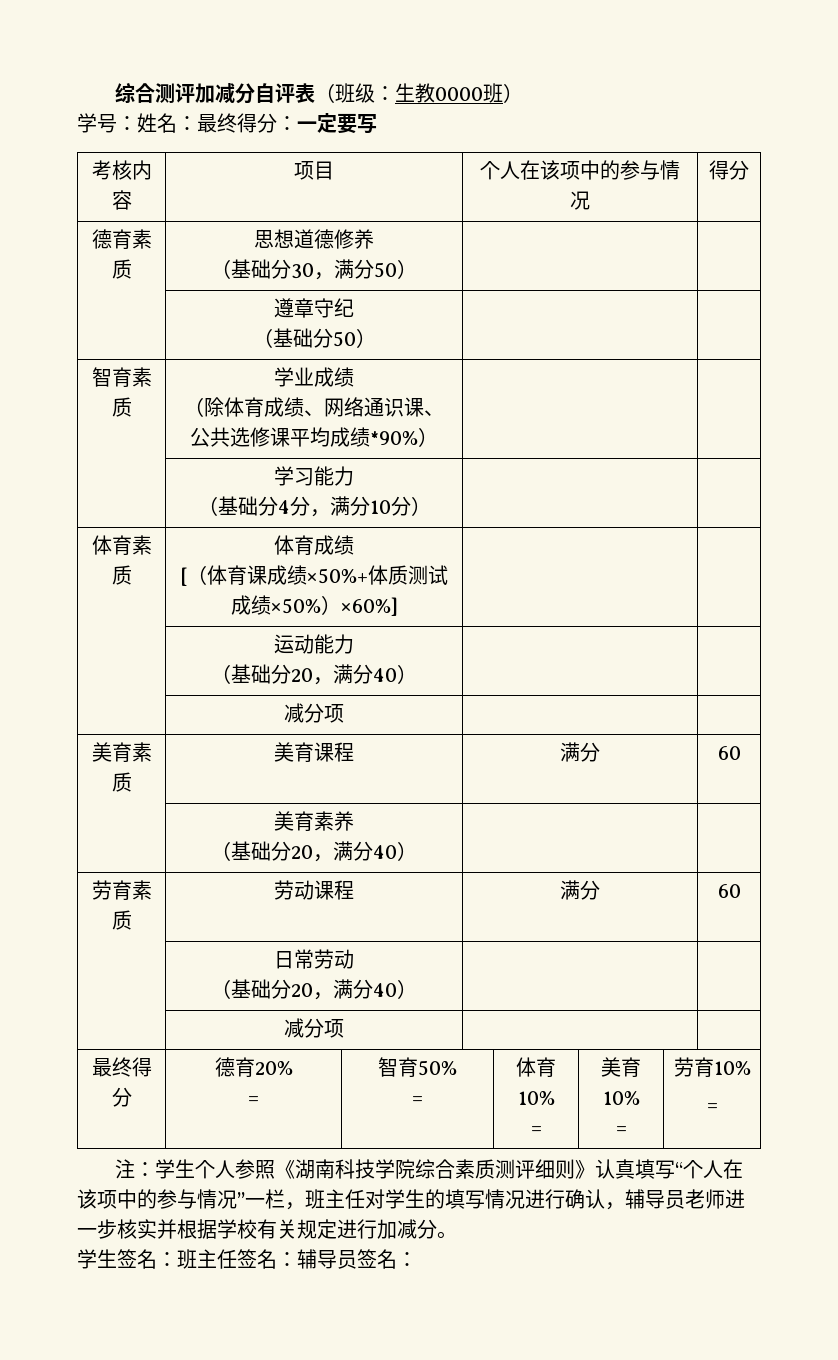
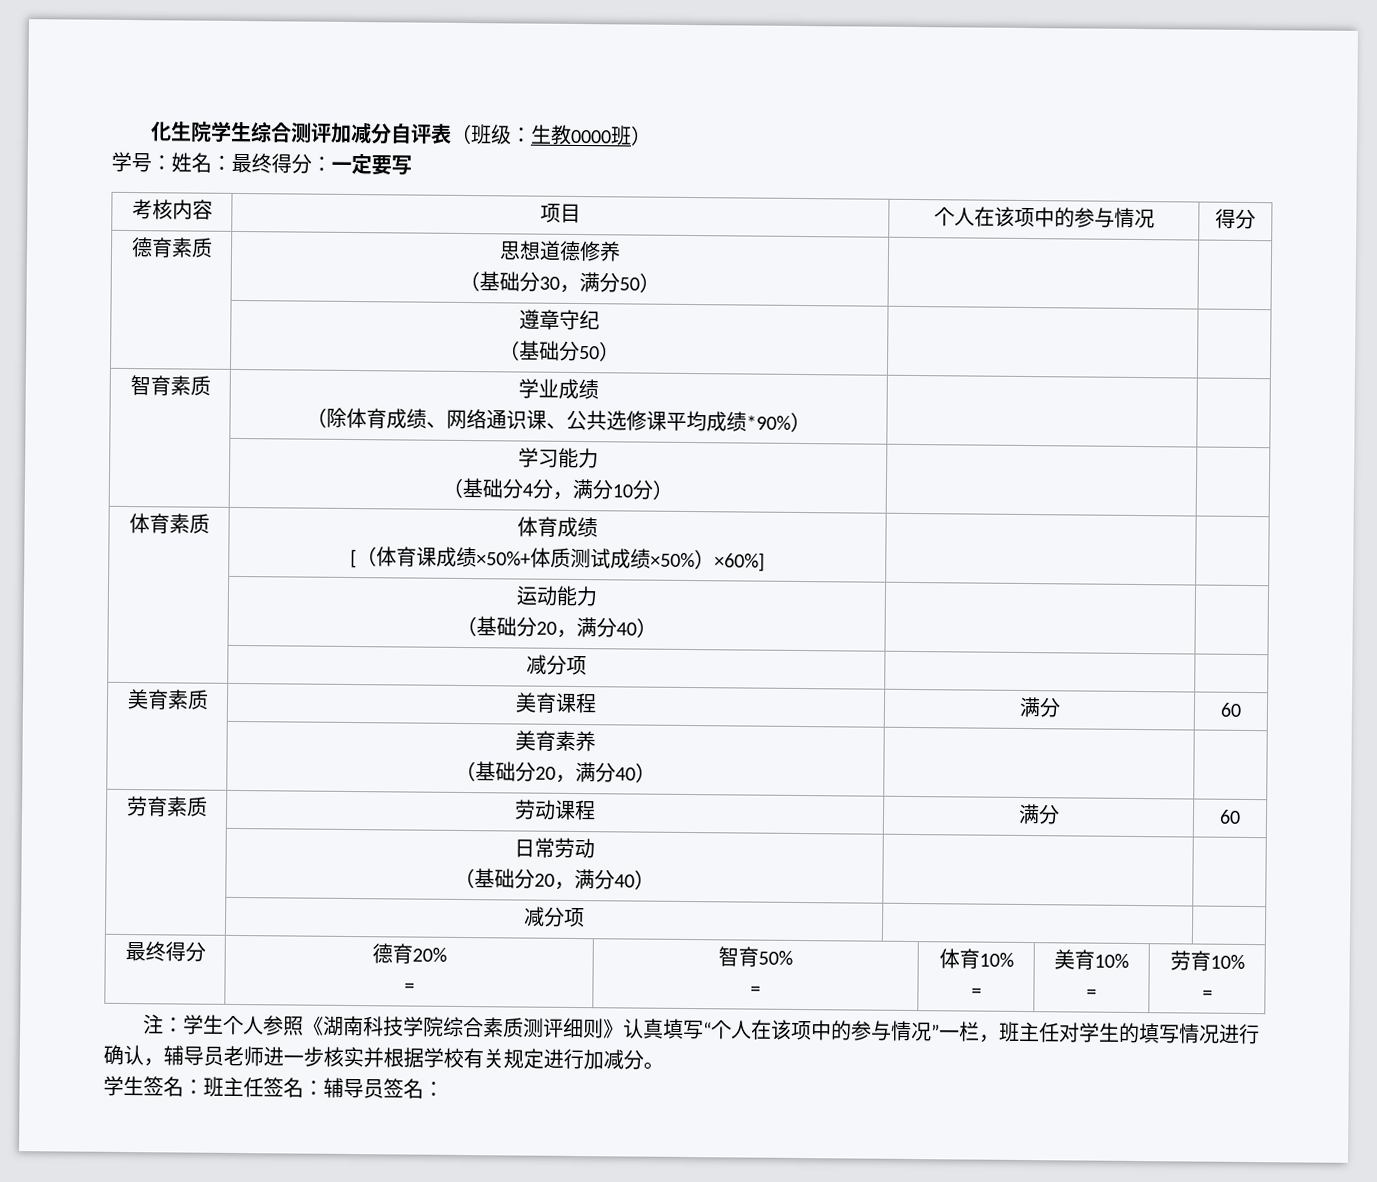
- 综合测评加减分自评表（班级：生教0000班）
+ 化生院学生综合测评加减分自评表（班级：生教0000班）

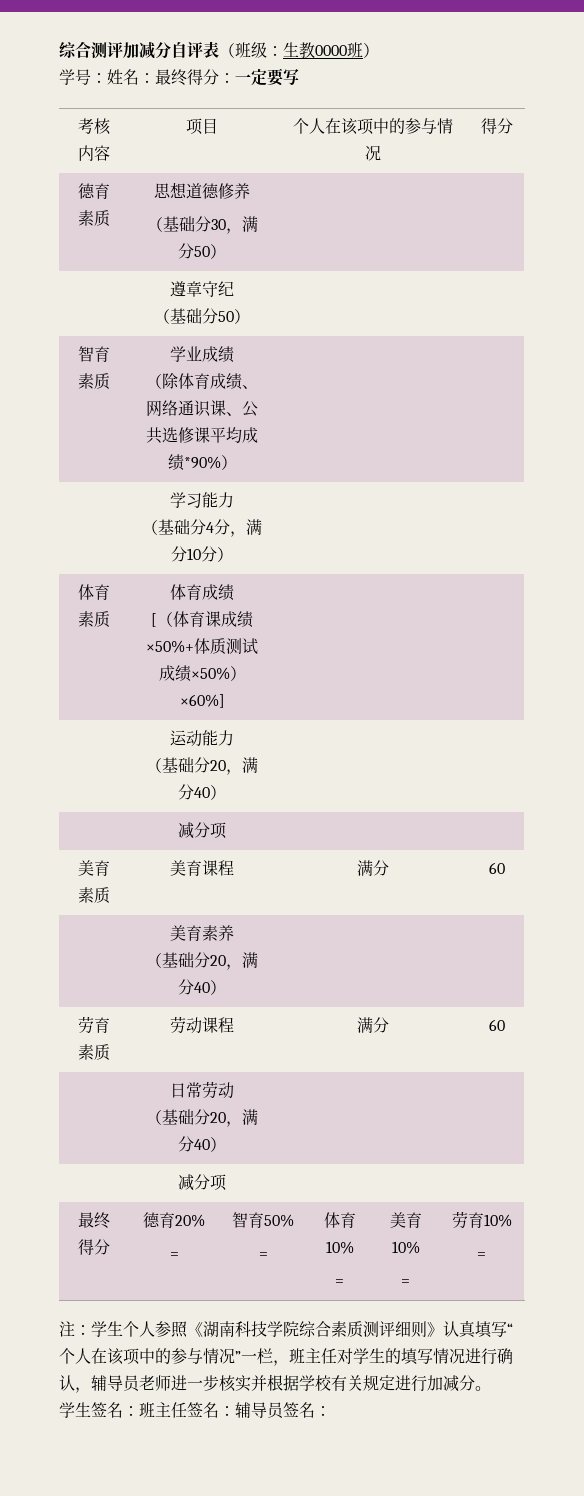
- 化生院学生综合测评加减分自评表（班级：生教0000班）
+ 综合测评加减分自评表（班级：生教0000班）

